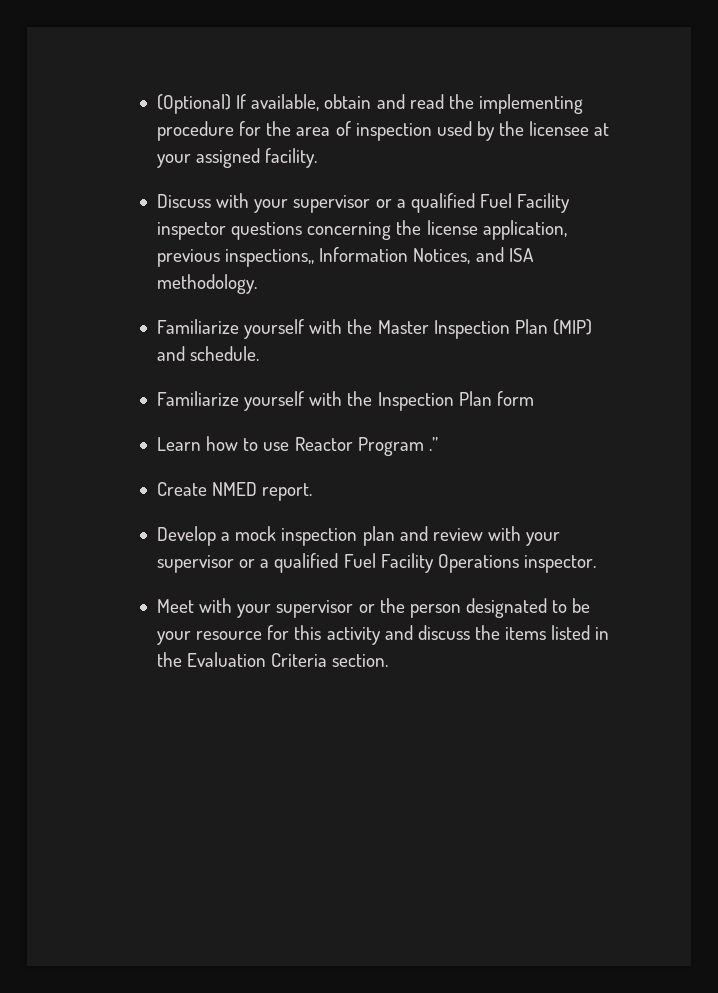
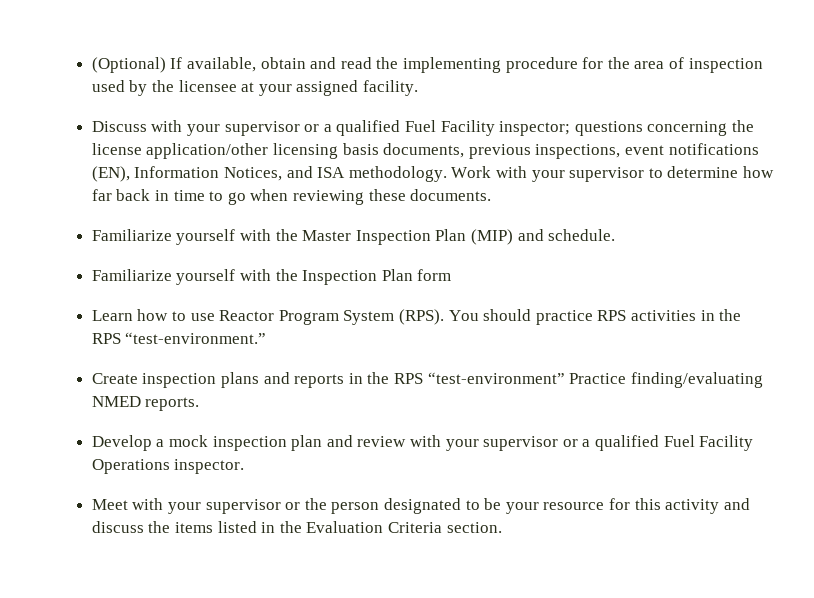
- Discuss with your supervisor or a qualified Fuel Facility inspector questions concerning the license application, previous inspections,, Information Notices, and ISA methodology.
+ Discuss with your supervisor or a qualified Fuel Facility inspector; questions concerning the license application/other licensing basis documents, previous inspections, event notifications (EN), Information Notices, and ISA methodology. Work with your supervisor to determine how far back in time to go when reviewing these documents.
- Learn how to use Reactor Program .”
- Create NMED report.
+ Learn how to use Reactor Program System (RPS). You should practice RPS activities in the RPS “test-environment.”
+ Create inspection plans and reports in the RPS “test-environment” Practice finding/evaluating NMED reports.

